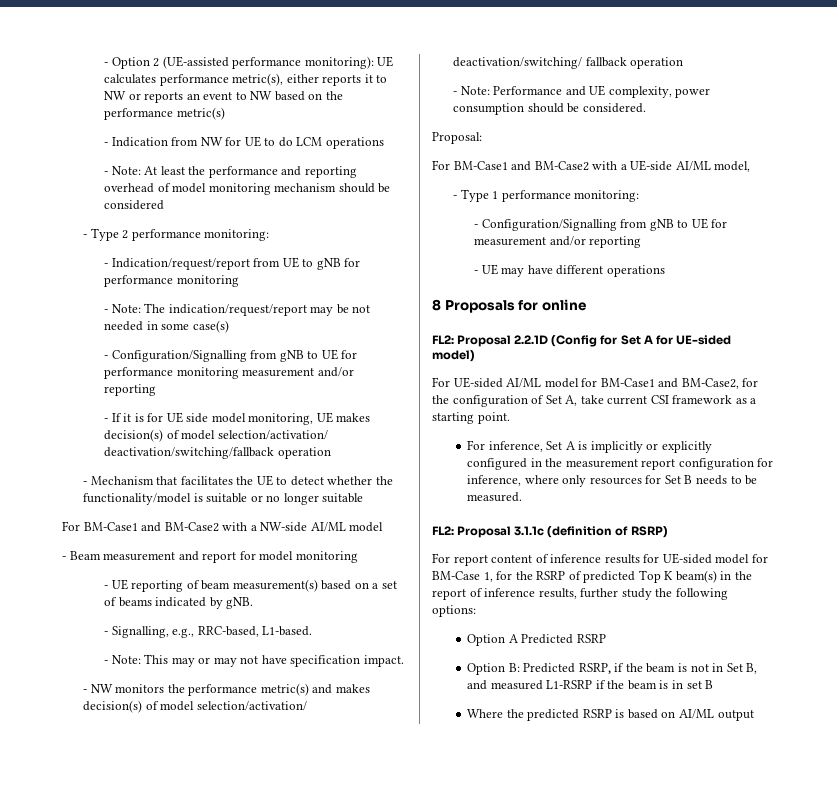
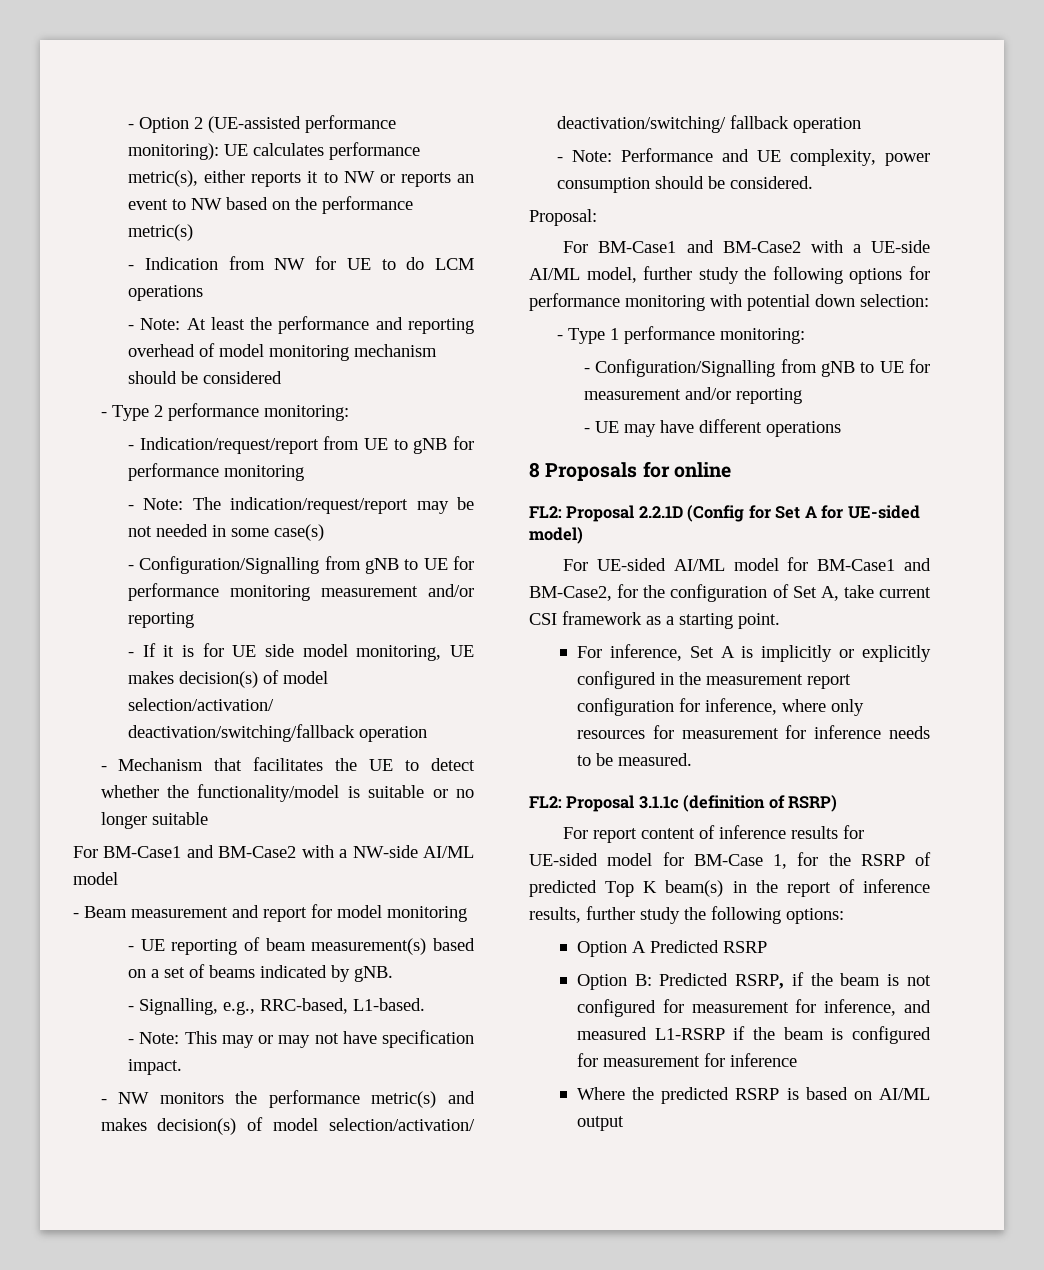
- For BM-Case1 and BM-Case2 with a UE-side AI/ML model,
+ For BM-Case1 and BM-Case2 with a UE-side AI/ML model, further study the following options for performance monitoring with potential down selection:
- For inference, Set A is implicitly or explicitly configured in the measurement report configuration for inference, where only resources for Set B needs to be measured.
+ For inference, Set A is implicitly or explicitly configured in the measurement report configuration for inference, where only resources for measurement for inference needs to be measured.
- Option B: Predicted RSRP, if the beam is not in Set B, and measured L1-RSRP if the beam is in set B
+ Option B: Predicted RSRP, if the beam is not configured for measurement for inference, and measured L1-RSRP if the beam is configured for measurement for inference

